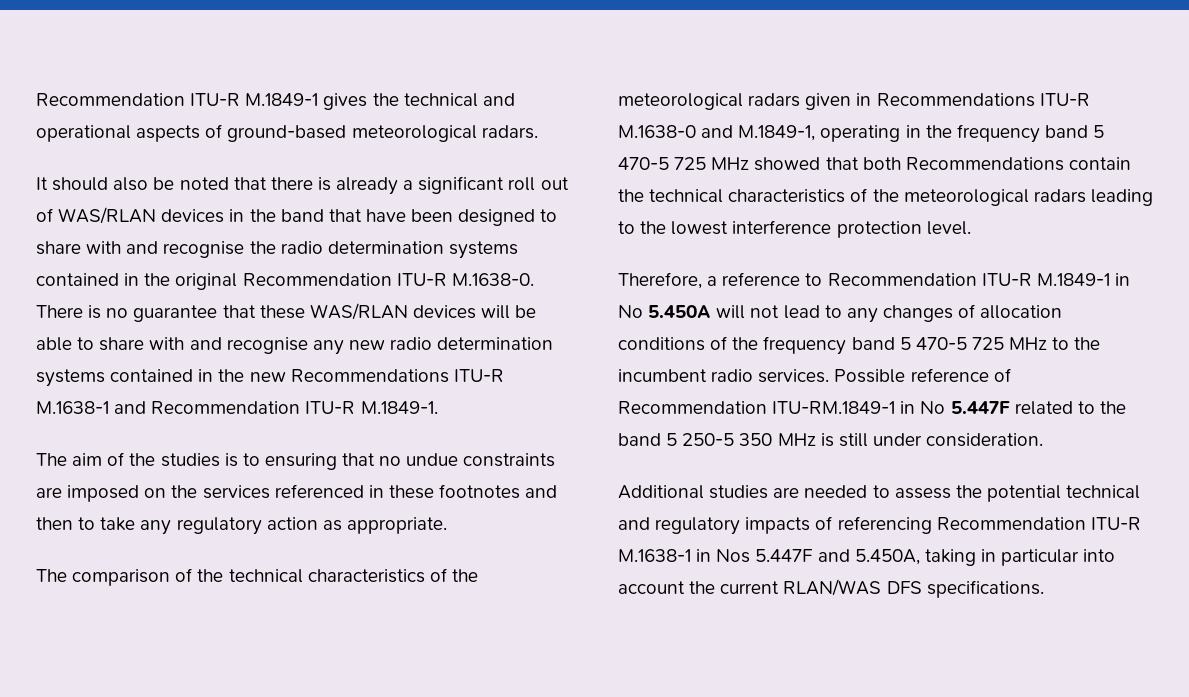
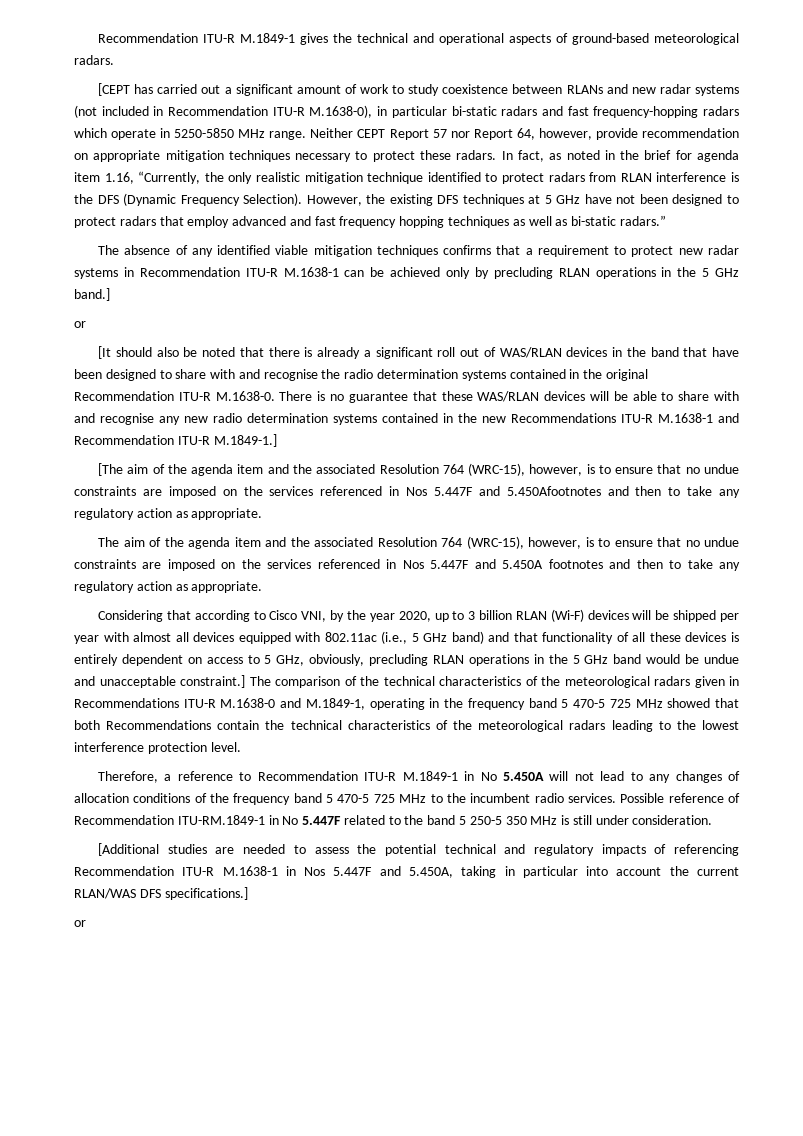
- It should also be noted that there is already a significant roll out of WAS/RLAN devices in the band that have been designed to share with and recognise the radio determination systems contained in the original Recommendation ITU-R M.1638-0. There is no guarantee that these WAS/RLAN devices will be able to share with and recognise any new radio determination systems contained in the new Recommendations ITU-R M.1638-1 and Recommendation ITU-R M.1849-1.
- The aim of the studies is to ensuring that no undue constraints are imposed on the services referenced in these footnotes and then to take any regulatory action as appropriate.
+ [CEPT has carried out a significant amount of work to study coexistence between RLANs and new radar systems (not included in Recommendation ITU-R M.1638-0), in particular bi-static radars and fast frequency-hopping radars which operate in 5250-5850 MHz range. Neither CEPT Report 57 nor Report 64, however, provide recommendation on appropriate mitigation techniques necessary to protect these radars. In fact, as noted in the brief for agenda item 1.16, “Currently, the only realistic mitigation technique identified to protect radars from RLAN interference is the DFS (Dynamic Frequency Selection). However, the existing DFS techniques at 5 GHz have not been designed to protect radars that employ advanced and fast frequency hopping techniques as well as bi-static radars.”
+ The absence of any identified viable mitigation techniques confirms that a requirement to protect new radar systems in Recommendation ITU-R M.1638-1 can be achieved only by precluding RLAN operations in the 5 GHz band.]
+ or
+ [It should also be noted that there is already a significant roll out of WAS/RLAN devices in the band that have been designed to share with and recognise the radio determination systems contained in the original Recommendation ITU-R M.1638-0. There is no guarantee that these WAS/RLAN devices will be able to share with and recognise any new radio determination systems contained in the new Recommendations ITU-R M.1638-1 and Recommendation ITU-R M.1849-1.]
+ [The aim of the agenda item and the associated Resolution 764 (WRC-15), however, is to ensure that no undue constraints are imposed on the services referenced in Nos 5.447F and 5.450Afootnotes and then to take any regulatory action as appropriate.
+ The aim of the agenda item and the associated Resolution 764 (WRC-15), however, is to ensure that no undue constraints are imposed on the services referenced in Nos 5.447F and 5.450A footnotes and then to take any regulatory action as appropriate.
+ Considering that according to Cisco VNI, by the year 2020, up to 3 billion RLAN (Wi-F) devices will be shipped per year with almost all devices equipped with 802.11ac (i.e., 5 GHz band) and that functionality of all these devices is entirely dependent on access to 5 GHz, obviously, precluding RLAN operations in the 5 GHz band would be undue and unacceptable constraint.]
- Additional studies are needed to assess the potential technical and regulatory impacts of referencing Recommendation ITU-R M.1638-1 in Nos 5.447F and 5.450A, taking in particular into account the current RLAN/WAS DFS specifications.
+ [Additional studies are needed to assess the potential technical and regulatory impacts of referencing Recommendation ITU-R M.1638-1 in Nos 5.447F and 5.450A, taking in particular into account the current RLAN/WAS DFS specifications.]
+ or

